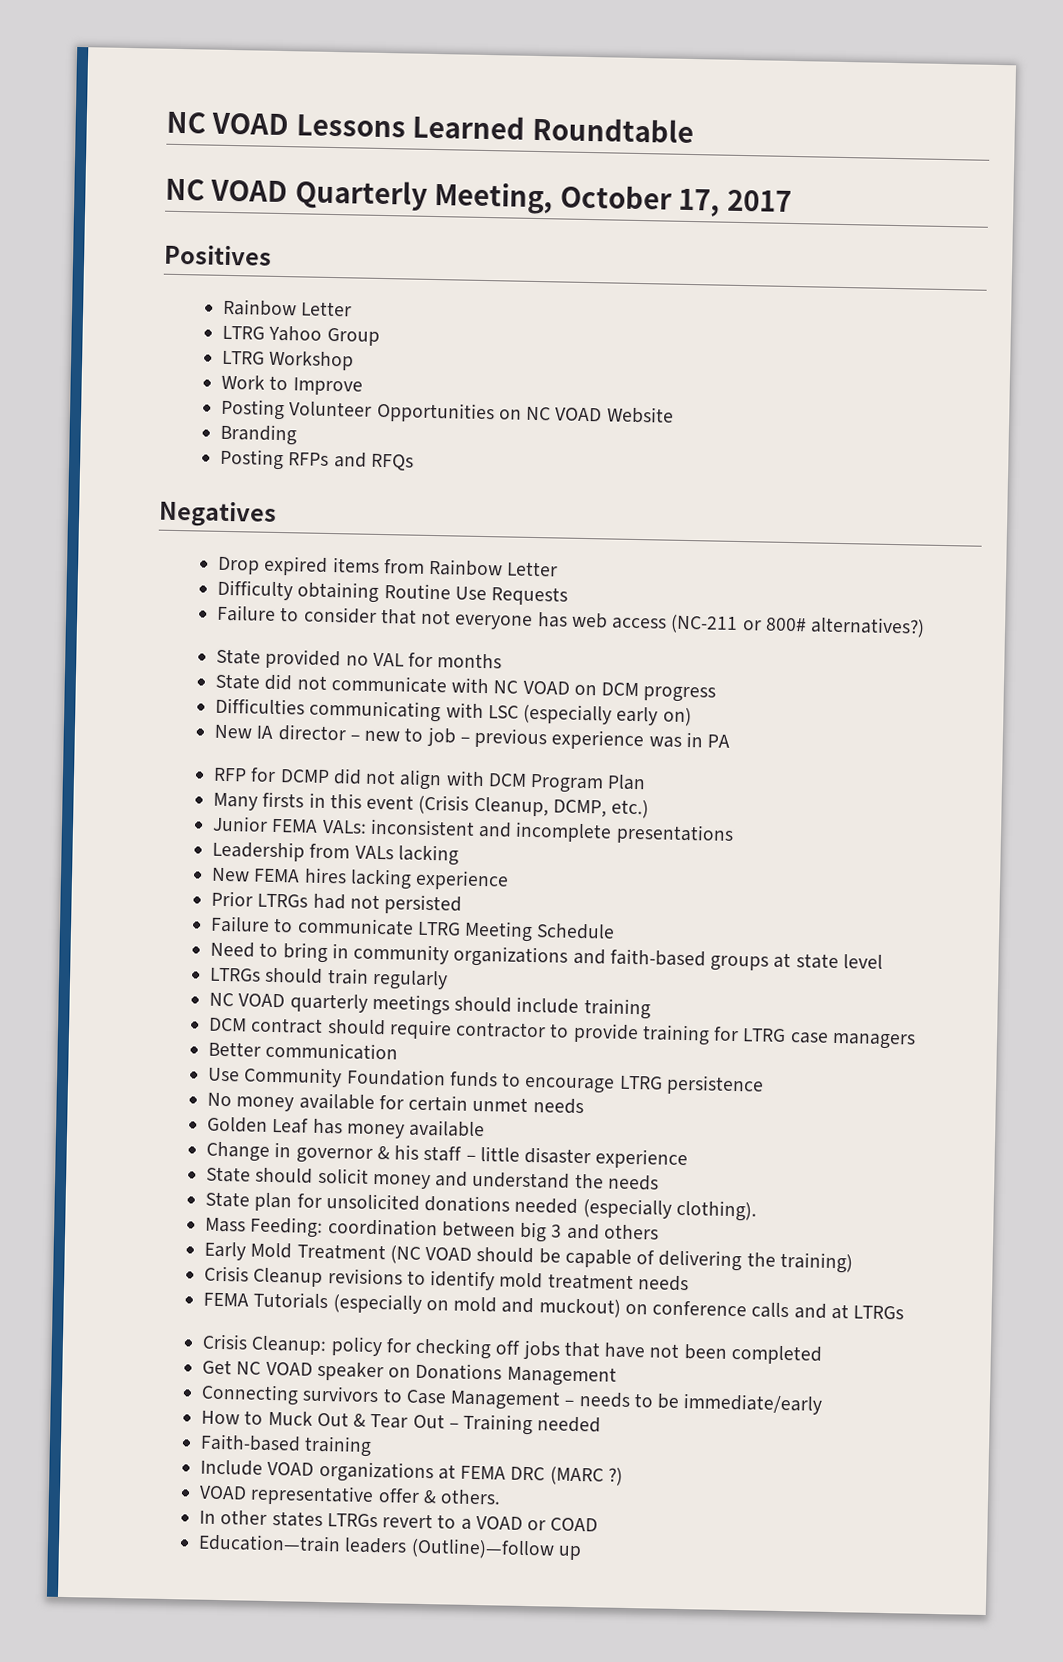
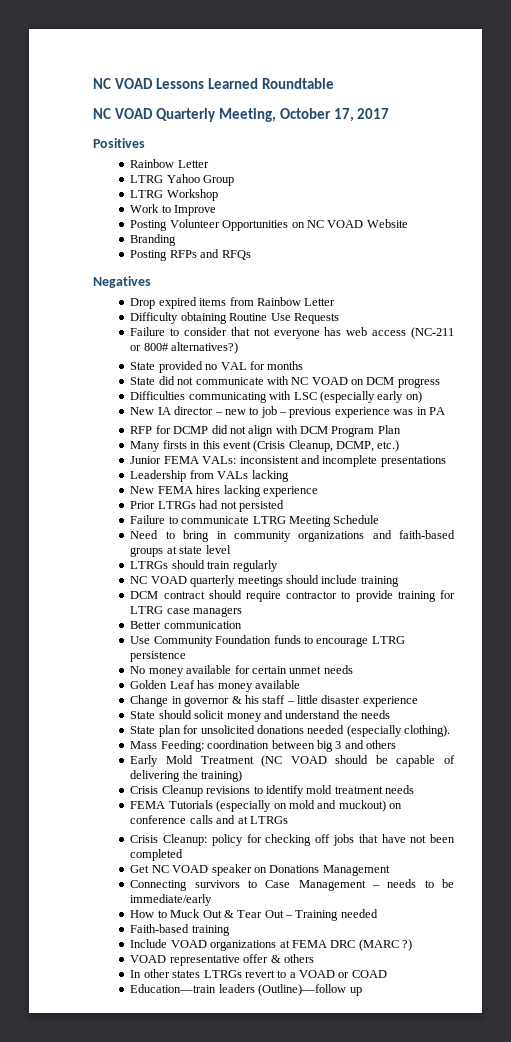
- VOAD representative offer & others.
+ VOAD representative offer & others

